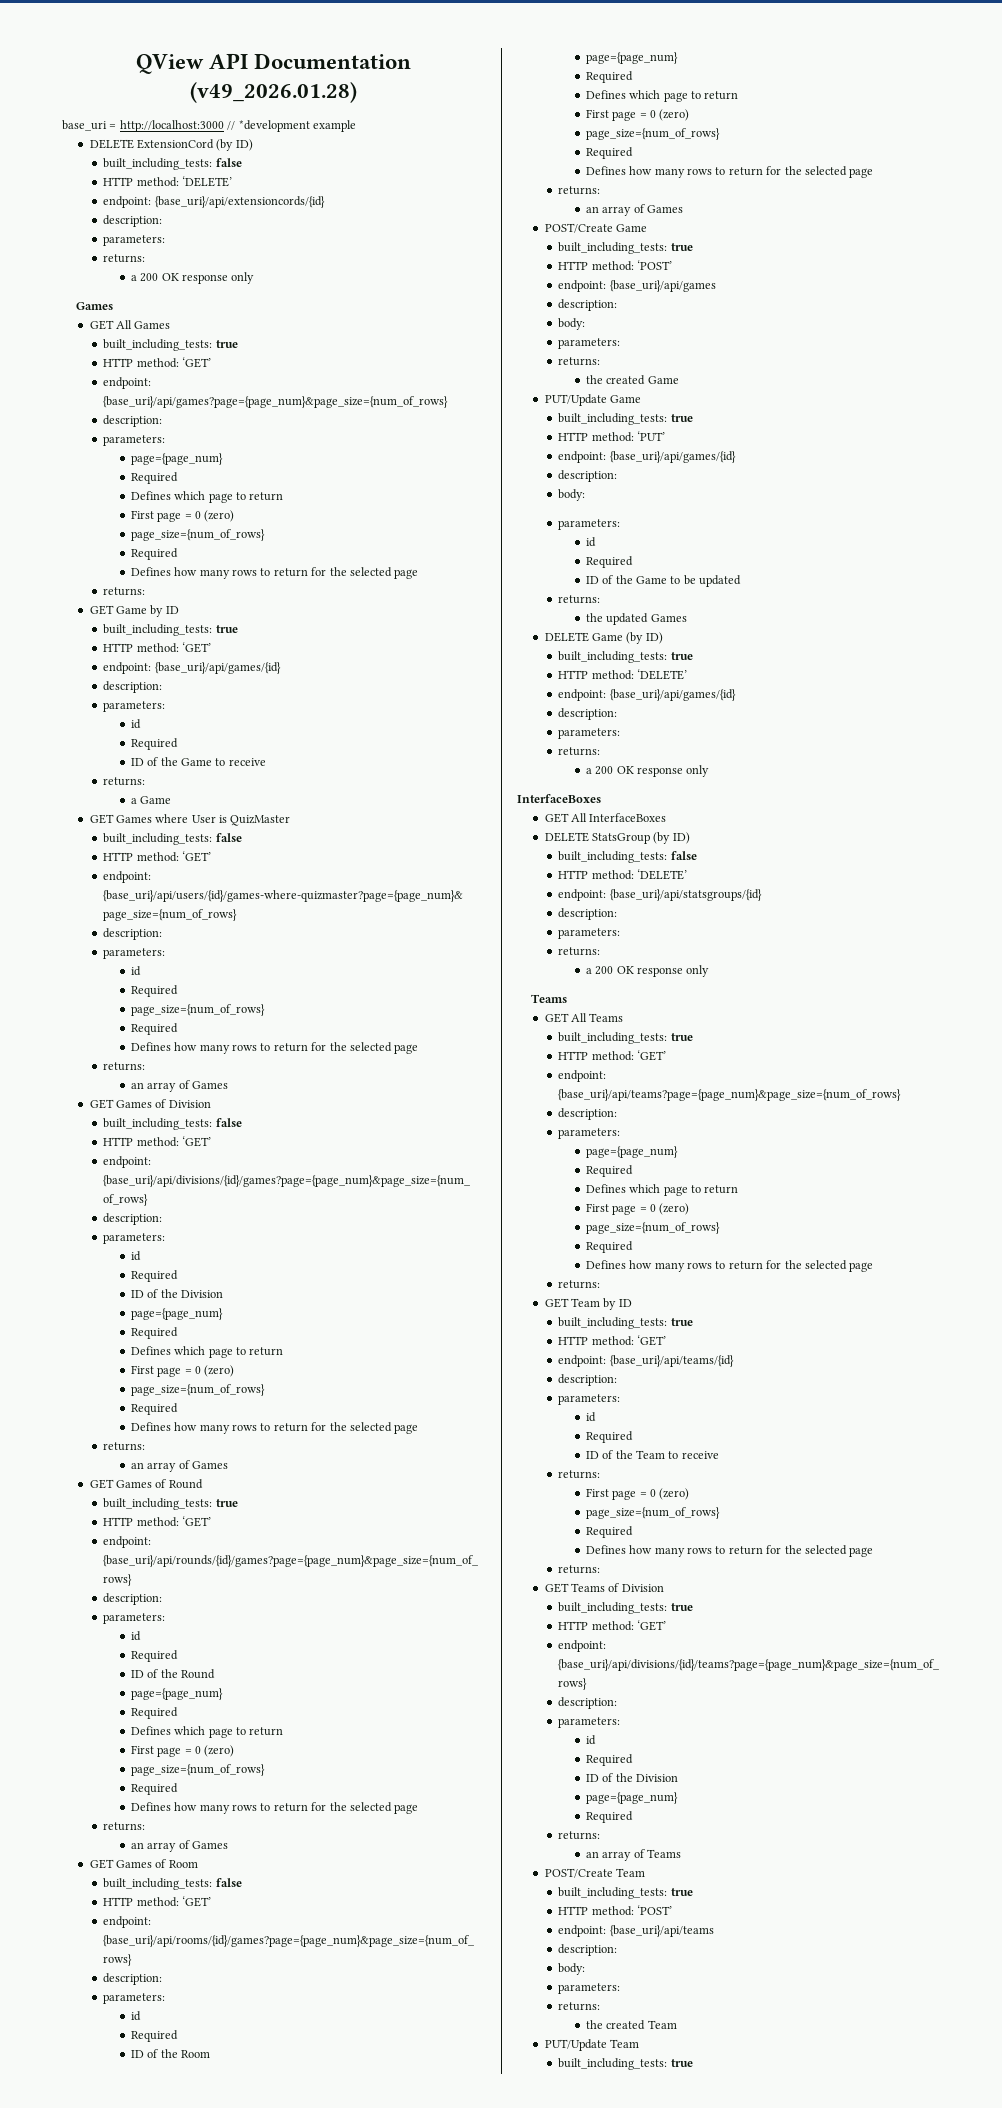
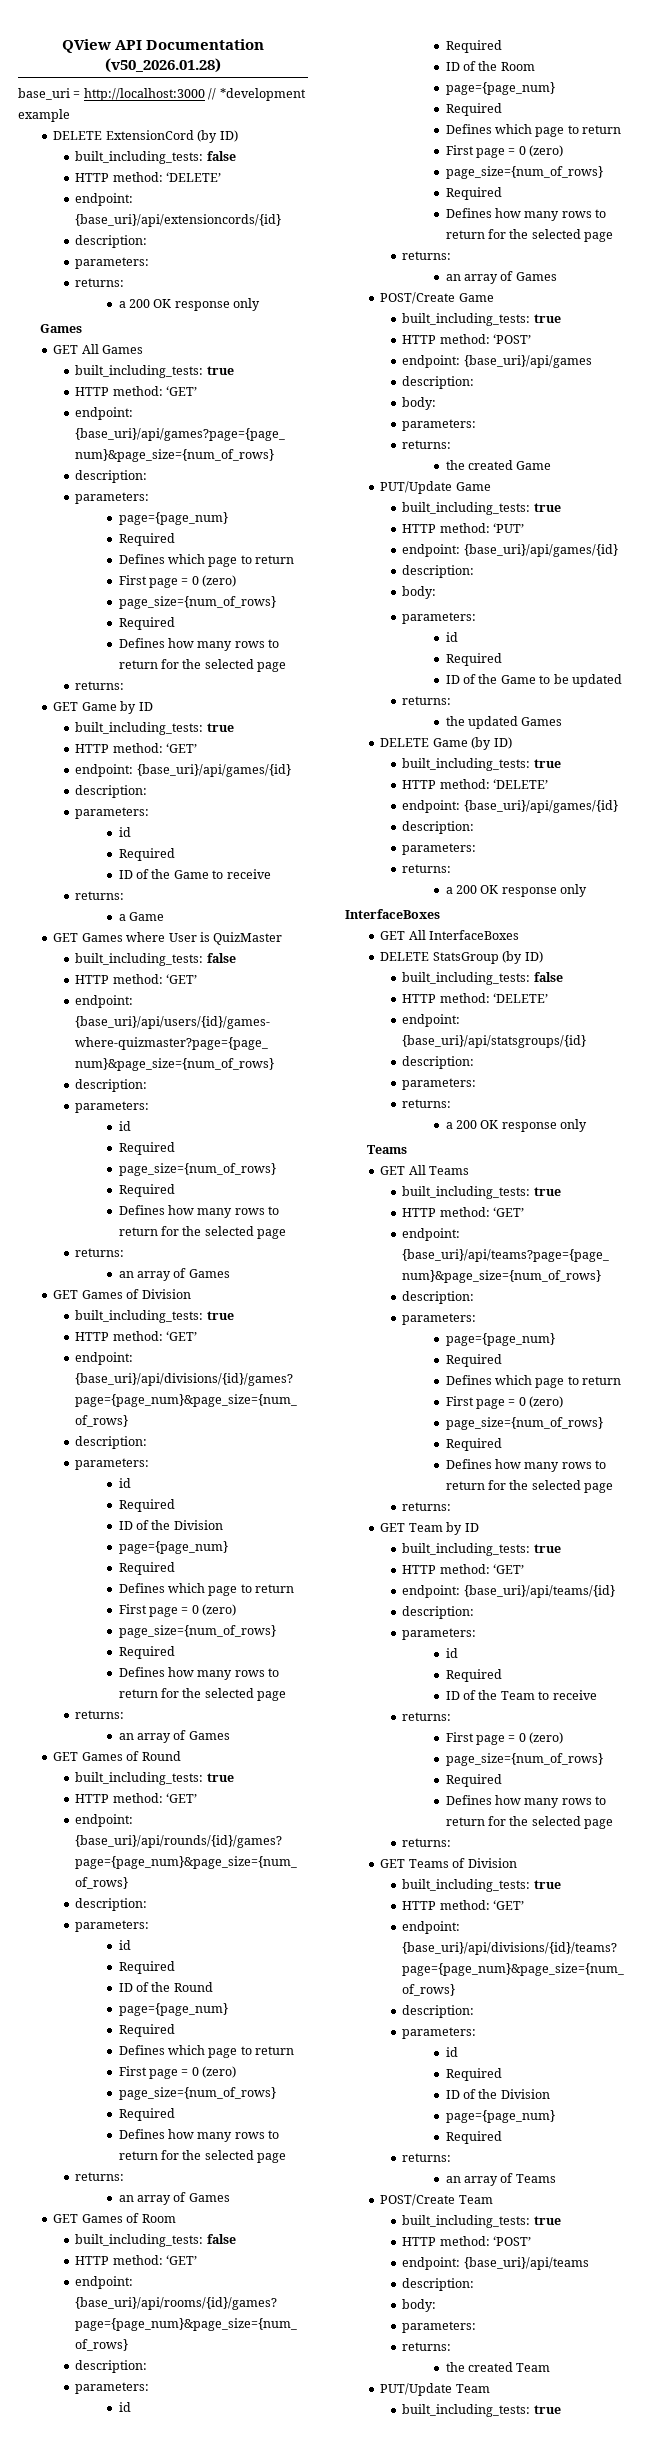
- QView API Documentation (v49_2026.01.28)
+ QView API Documentation (v50_2026.01.28)
  GET Games of Division
- built_including_tests: false
+ built_including_tests: true

